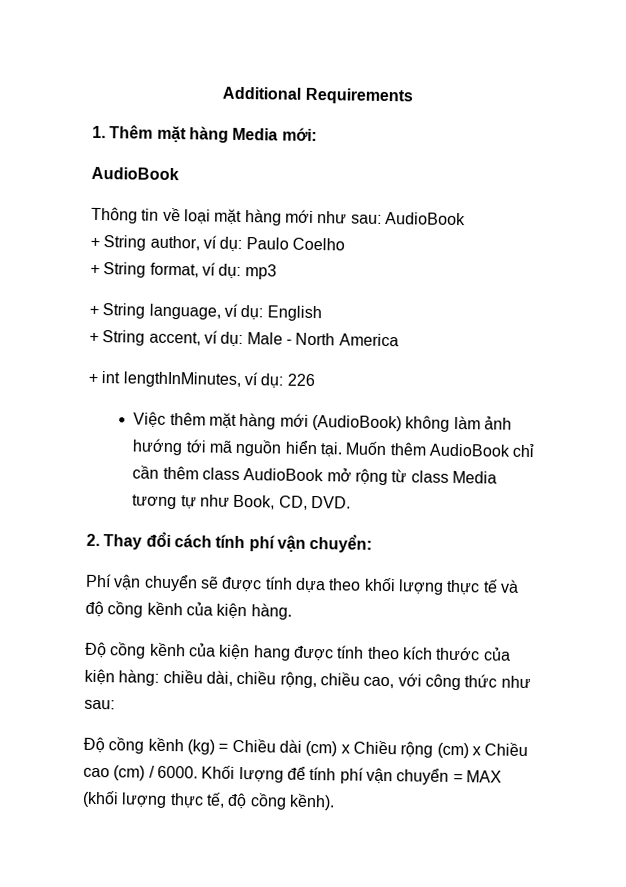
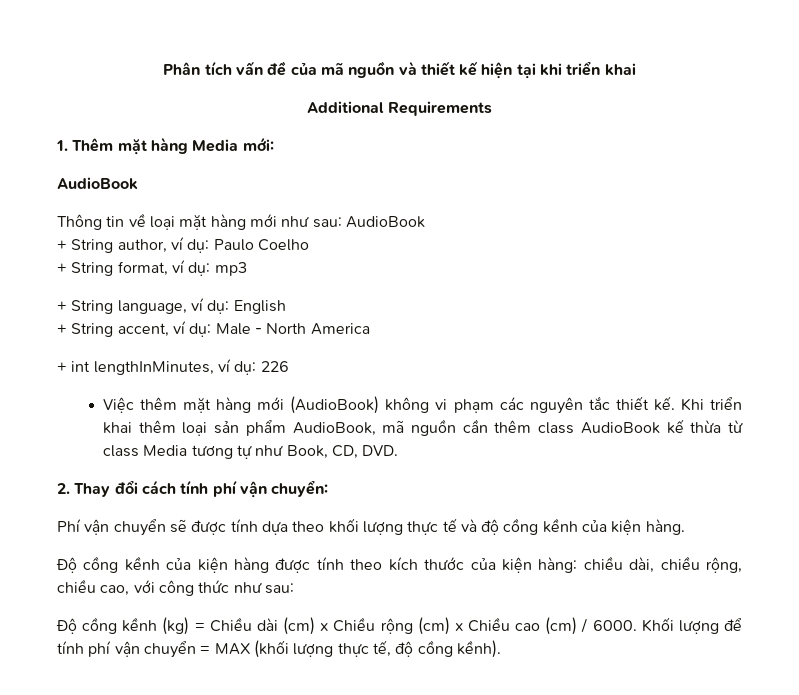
+ Phân tích vấn đề của mã nguồn và thiết kế hiện tại khi triển khai
- Việc thêm mặt hàng mới (AudioBook) không làm ảnh hướng tới mã nguồn hiển tại. Muốn thêm AudioBook chỉ cần thêm class AudioBook mở rộng từ class Media tương tự như Book, CD, DVD.
+ Việc thêm mặt hàng mới (AudioBook) không vi phạm các nguyên tắc thiết kế. Khi triển khai thêm loại sản phẩm AudioBook, mã nguồn cần thêm class AudioBook kế thừa từ class Media tương tự như Book, CD, DVD.
- Độ cồng kềnh của kiện hang được tính theo kích thước của kiện hàng: chiều dài, chiều rộng, chiều cao, với công thức như sau:
+ Độ cồng kềnh của kiện hàng được tính theo kích thước của kiện hàng: chiều dài, chiều rộng, chiều cao, với công thức như sau:

